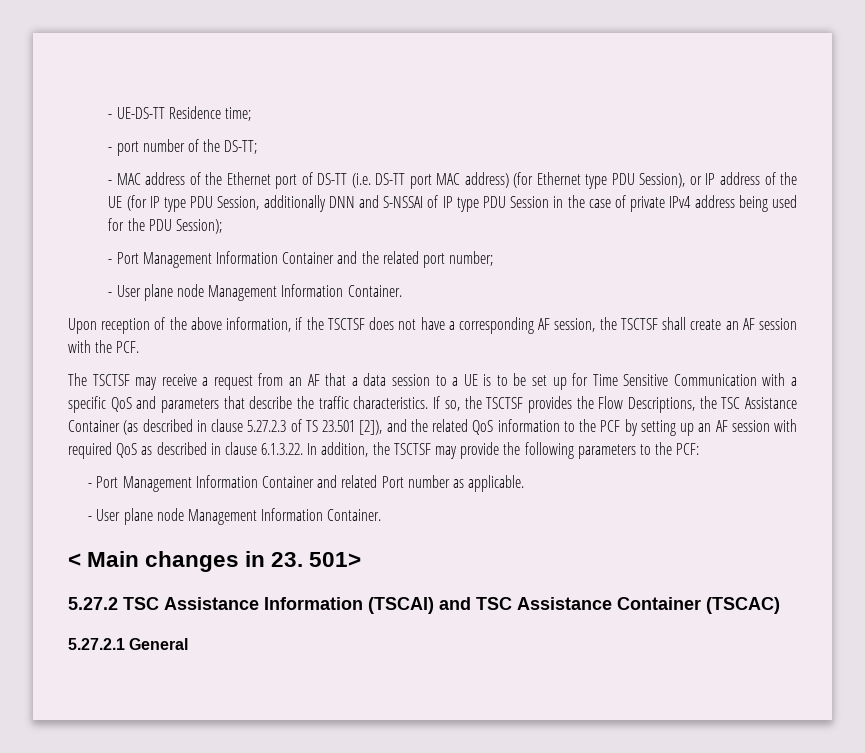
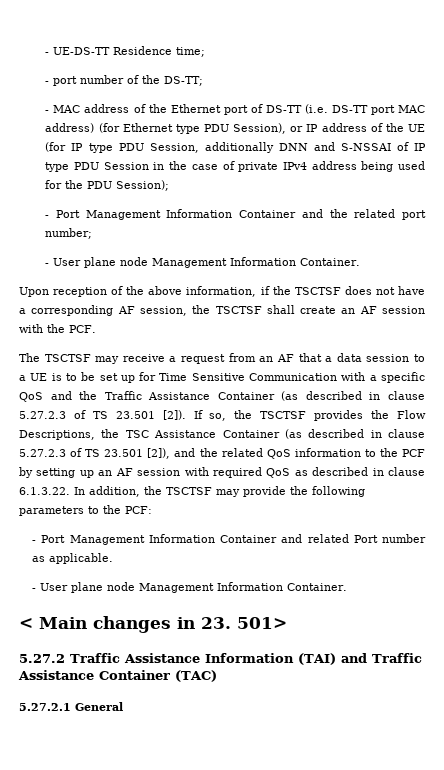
- The TSCTSF may receive a request from an AF that a data session to a UE is to be set up for Time Sensitive Communication with a specific QoS and parameters that describe the traffic characteristics.
+ The TSCTSF may receive a request from an AF that a data session to a UE is to be set up for Time Sensitive Communication with a specific QoS and the Traffic Assistance Container (as described in clause 5.27.2.3 of TS 23.501 [2]).
- 5.27.2 TSC Assistance Information (TSCAI) and TSC Assistance Container (TSCAC)
+ 5.27.2 Traffic Assistance Information (TAI) and Traffic Assistance Container (TAC)

